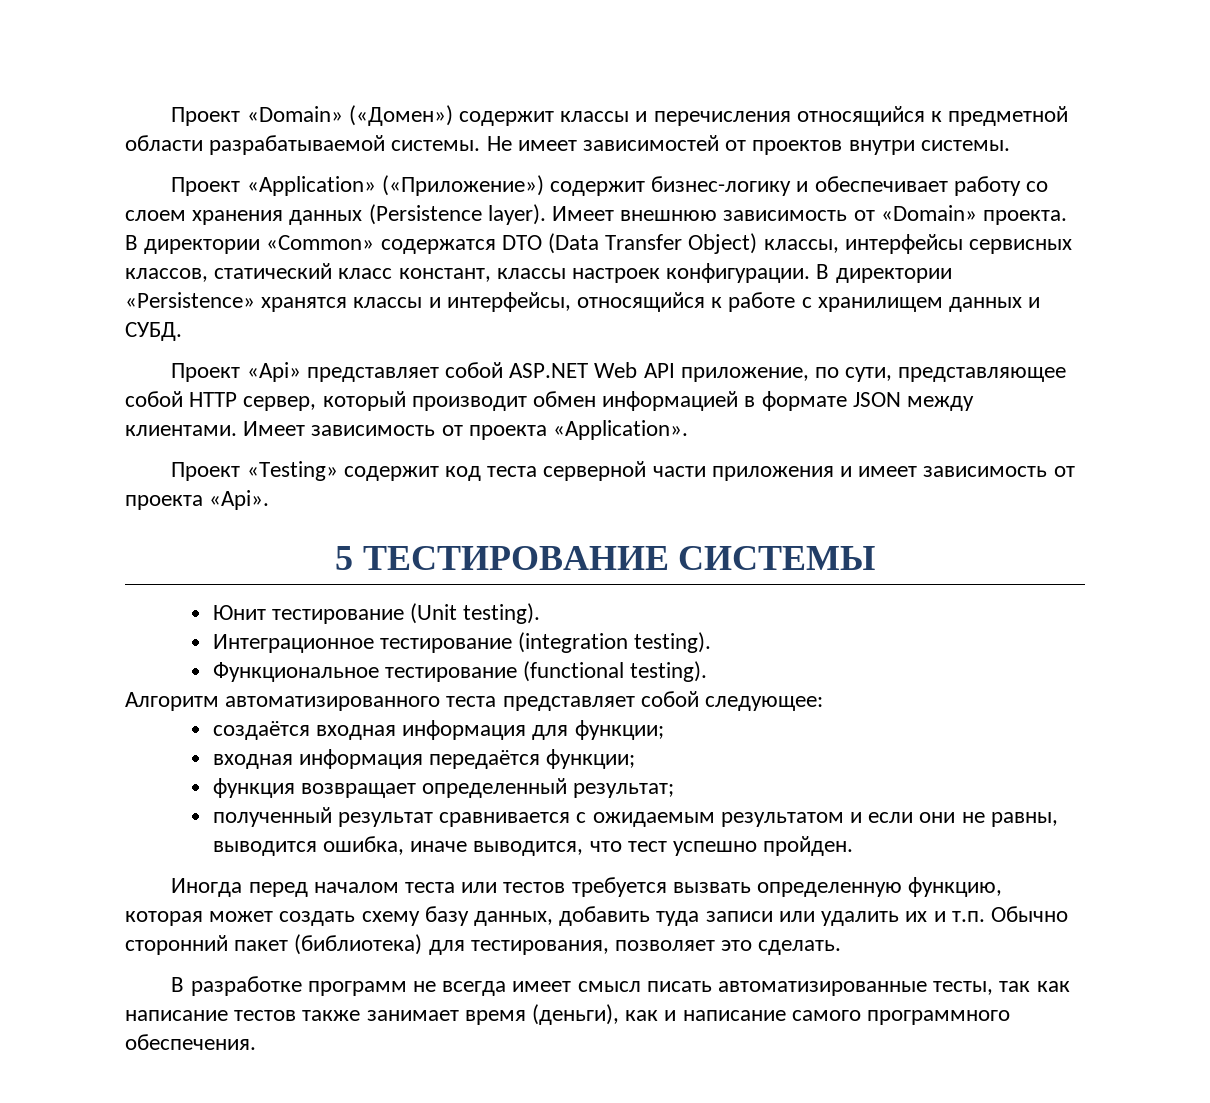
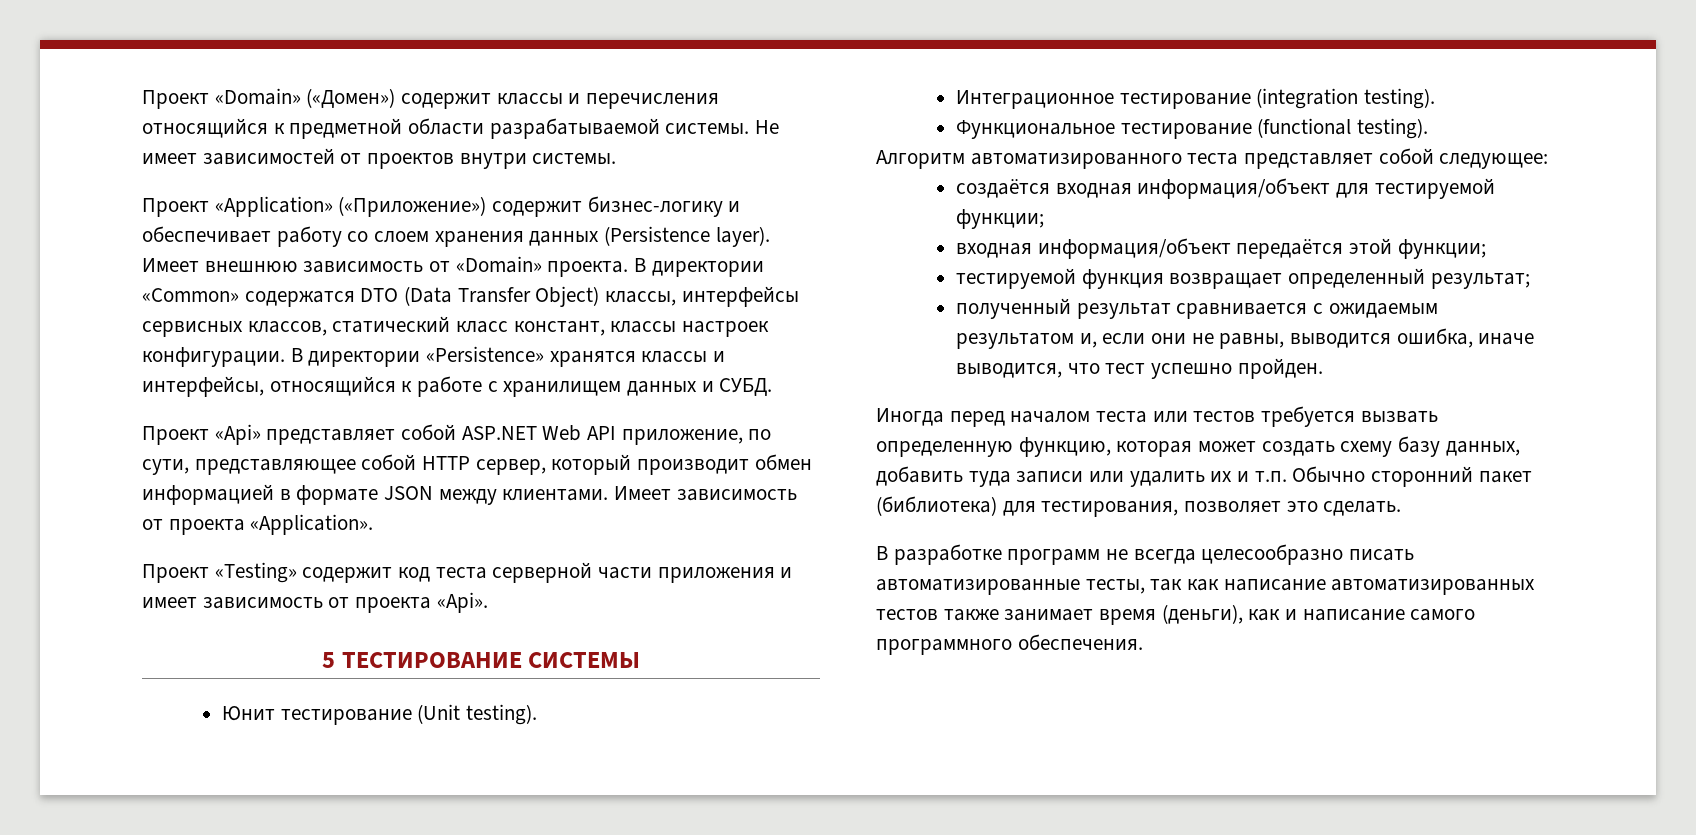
- создаётся входная информация для функции;
+ создаётся входная информация/объект для тестируемой функции;
- входная информация передаётся функции;
- функция возвращает определенный результат;
+ входная информация/объект передаётся этой функции;
+ тестируемой функция возвращает определенный результат;
- полученный результат сравнивается с ожидаемым результатом и если они не равны, выводится ошибка, иначе выводится, что тест успешно пройден.
+ полученный результат сравнивается с ожидаемым результатом и, если они не равны, выводится ошибка, иначе выводится, что тест успешно пройден.
- В разработке программ не всегда имеет смысл писать автоматизированные тесты, так как написание тестов также занимает время (деньги), как и написание самого программного обеспечения.
+ В разработке программ не всегда целесообразно писать автоматизированные тесты, так как написание автоматизированных тестов также занимает время (деньги), как и написание самого программного обеспечения.

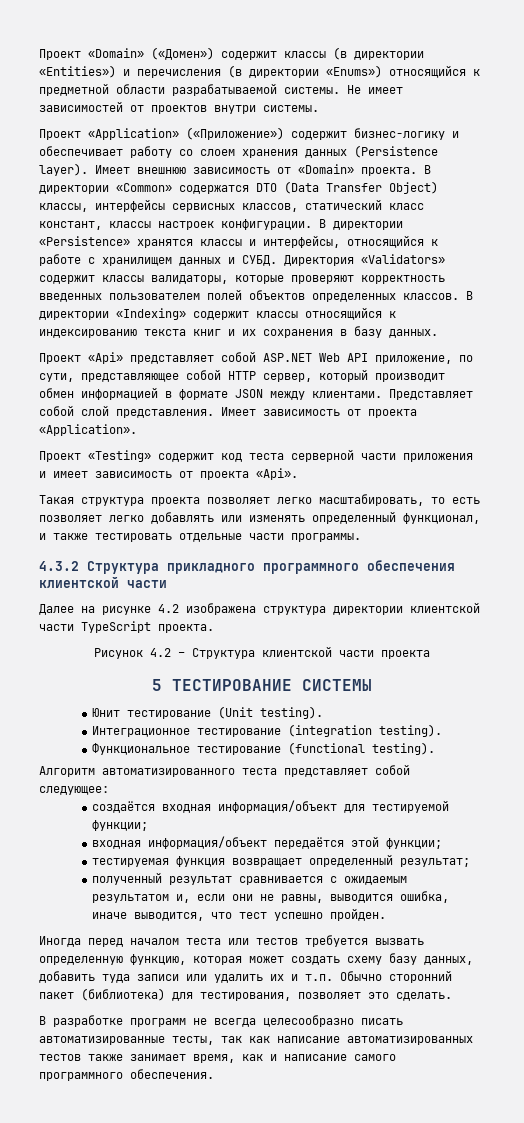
- Проект «Domain» («Домен») содержит классы и перечисления относящийся к предметной области разрабатываемой системы.
+ Проект «Domain» («Домен») содержит классы (в директории «Entities») и перечисления (в директории «Enums») относящийся к предметной области разрабатываемой системы.
+ Директория «Validators» содержит классы валидаторы, которые проверяют корректность введенных пользователем полей объектов определенных классов. В директории «Indexing» содержит классы относящийся к индексированию текста книг и их сохранения в базу данных.
+ Представляет собой слой представления.
+ Такая структура проекта позволяет легко масштабировать, то есть позволяет легко добавлять или изменять определенный функционал, и также тестировать отдельные части программы.
+ 4.3.2 Структура прикладного программного обеспечения клиентской части
+ Далее на рисунке 4.2 изображена структура директории клиентской части TypeScript проекта.
+ Рисунок 4.2 – Структура клиентской части проекта
- тестируемой функция возвращает определенный результат;
+ тестируемая функция возвращает определенный результат;
- В разработке программ не всегда целесообразно писать автоматизированные тесты, так как написание автоматизированных тестов также занимает время (деньги), как и написание самого программного обеспечения.
+ В разработке программ не всегда целесообразно писать автоматизированные тесты, так как написание автоматизированных тестов также занимает время, как и написание самого программного обеспечения.

